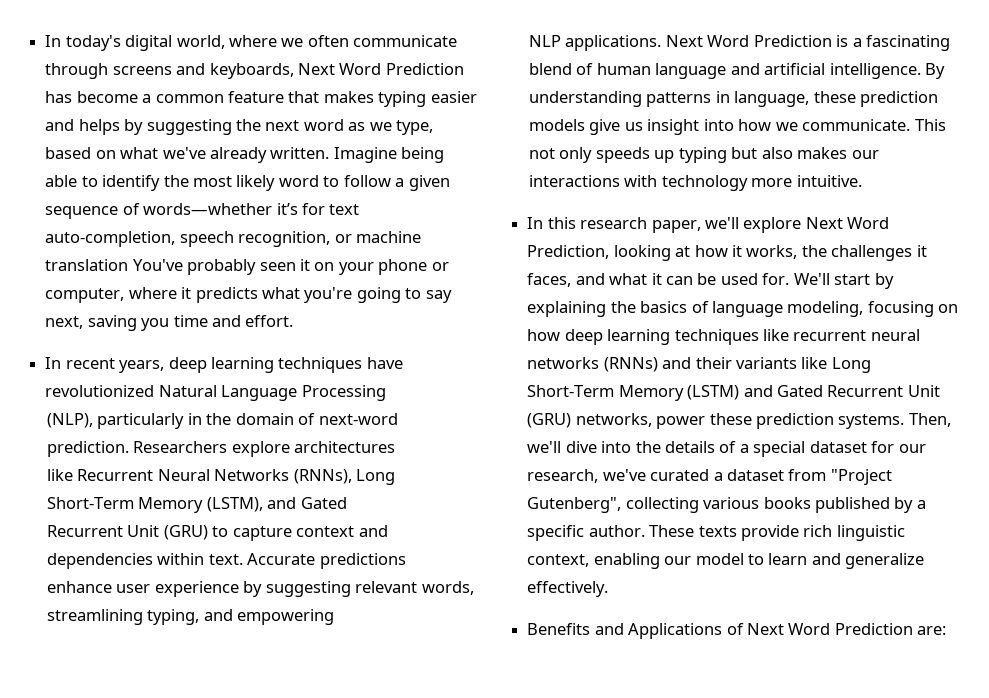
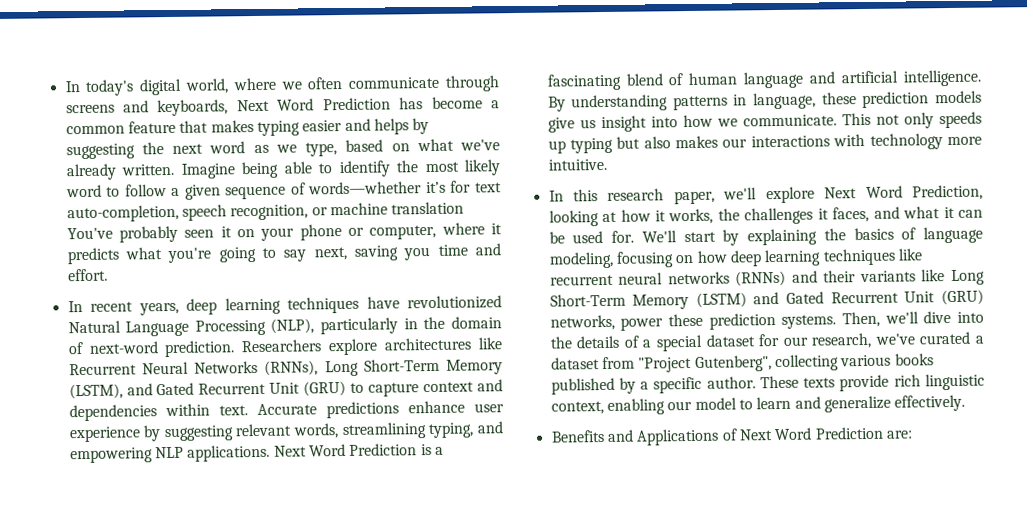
- In recent years, deep learning techniques have revolutionized Natural Language Processing
- (NLP), particularly in the domain of next-word prediction.
+ In recent years, deep learning techniques have revolutionized Natural Language Processing (NLP), particularly in the domain of next-word prediction.
- Researchers explore architectures
- like Recurrent Neural Networks (RNNs), Long Short-Term Memory (LSTM), and Gated
- Recurrent Unit (GRU) to capture context and dependencies within text.
+ Researchers explore architectures like Recurrent Neural Networks (RNNs), Long Short-Term Memory (LSTM), and Gated Recurrent Unit (GRU) to capture context and dependencies within text.
- Accurate predictions
- enhance user experience by suggesting relevant words, streamlining typing, and empowering
- NLP applications.
+ Accurate predictions enhance user experience by suggesting relevant words, streamlining typing, and empowering NLP applications.

